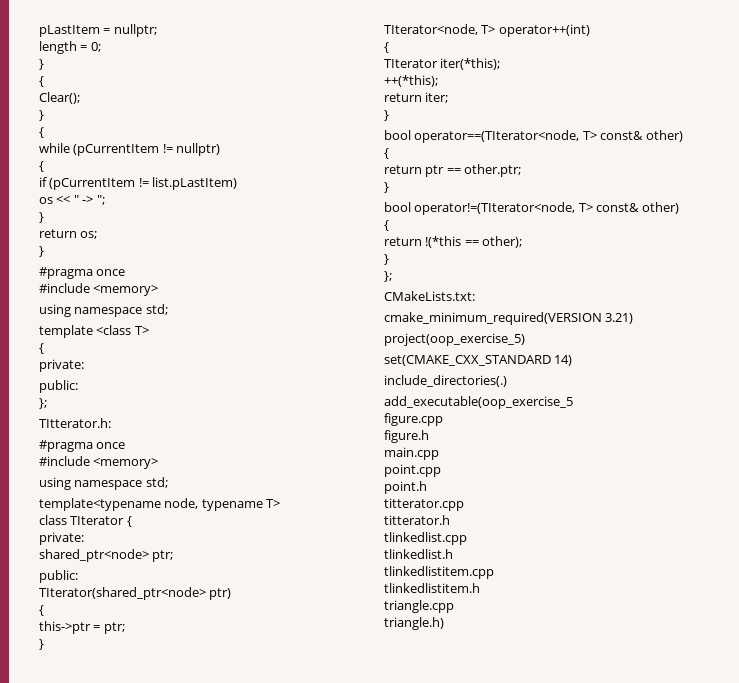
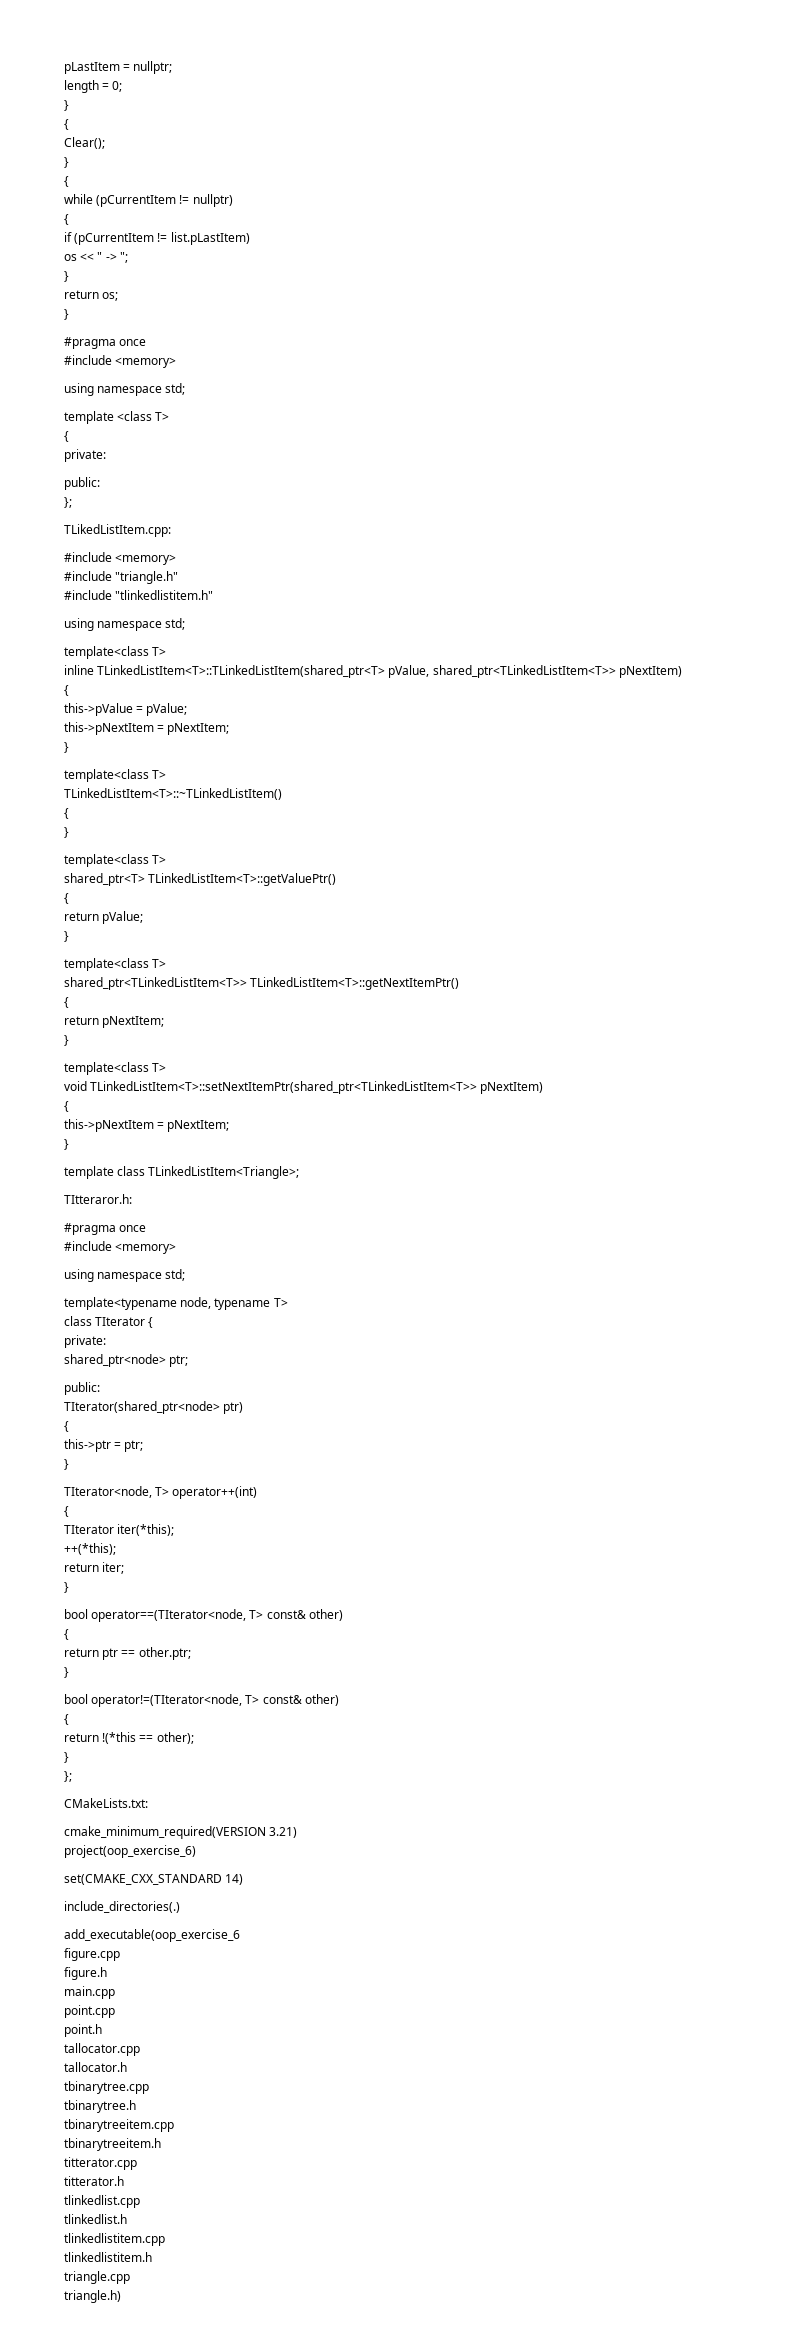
- TItterator.h:
+ TLikedListItem.cpp:
+ #include <memory>
+ #include "triangle.h"
+ #include "tlinkedlistitem.h"
+ using namespace std;
+ template<class T>
+ inline TLinkedListItem<T>::TLinkedListItem(shared_ptr<T> pValue, shared_ptr<TLinkedListItem<T>> pNextItem)
+ {
+ this->pValue = pValue;
+ this->pNextItem = pNextItem;
+ }
+ template<class T>
+ TLinkedListItem<T>::~TLinkedListItem()
+ {
+ }
+ template<class T>
+ shared_ptr<T> TLinkedListItem<T>::getValuePtr()
+ {
+ return pValue;
+ }
+ template<class T>
+ shared_ptr<TLinkedListItem<T>> TLinkedListItem<T>::getNextItemPtr()
+ {
+ return pNextItem;
+ }
+ template<class T>
+ void TLinkedListItem<T>::setNextItemPtr(shared_ptr<TLinkedListItem<T>> pNextItem)
+ {
+ this->pNextItem = pNextItem;
+ }
+ template class TLinkedListItem<Triangle>;
+ TItteraror.h:
- project(oop_exercise_5)
+ project(oop_exercise_6)
- add_executable(oop_exercise_5
+ add_executable(oop_exercise_6
+ tallocator.cpp
+ tallocator.h
+ tbinarytree.cpp
+ tbinarytree.h
+ tbinarytreeitem.cpp
+ tbinarytreeitem.h

